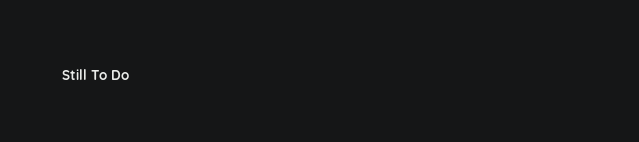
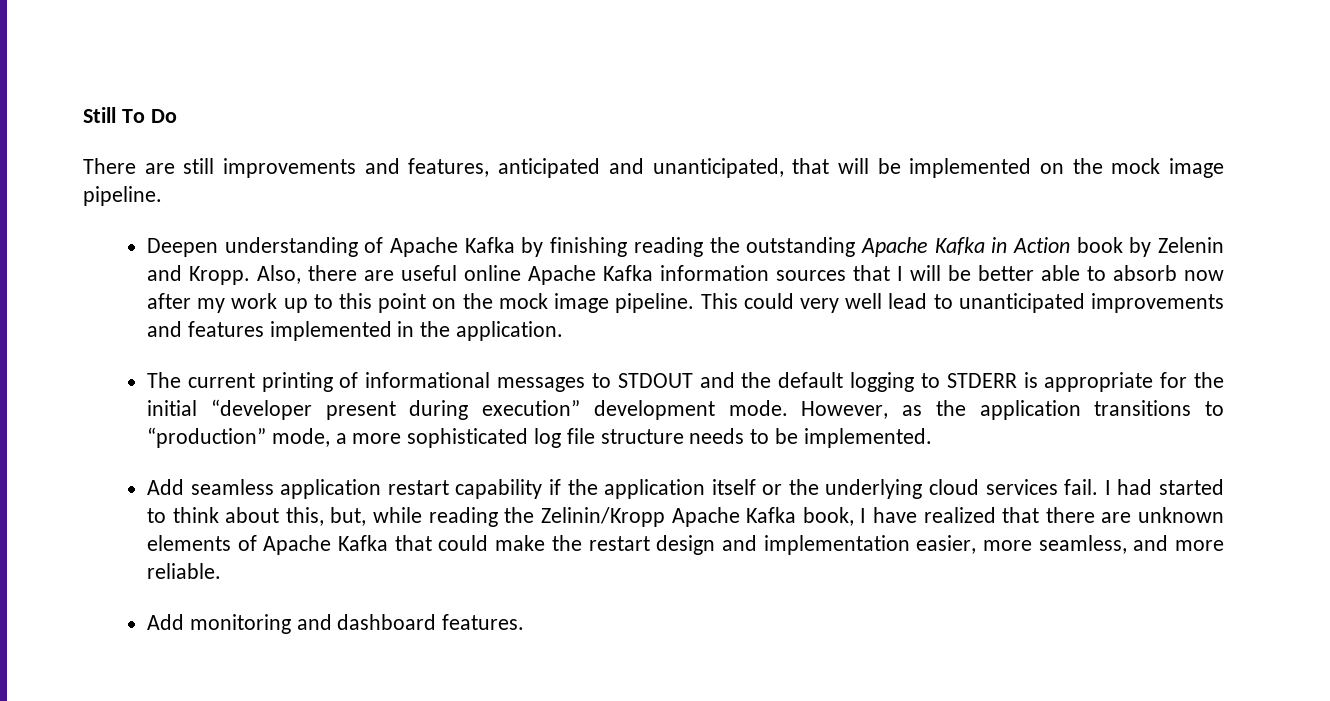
+ There are still improvements and features, anticipated and unanticipated, that will be implemented on the mock image pipeline.
+ Deepen understanding of Apache Kafka by finishing reading the outstanding Apache Kafka in Action book by Zelenin and Kropp. Also, there are useful online Apache Kafka information sources that I will be better able to absorb now after my work up to this point on the mock image pipeline. This could very well lead to unanticipated improvements and features implemented in the application.
+ The current printing of informational messages to STDOUT and the default logging to STDERR is appropriate for the initial “developer present during execution” development mode. However, as the application transitions to “production” mode, a more sophisticated log file structure needs to be implemented.
+ Add seamless application restart capability if the application itself or the underlying cloud services fail. I had started to think about this, but, while reading the Zelinin/Kropp Apache Kafka book, I have realized that there are unknown elements of Apache Kafka that could make the restart design and implementation easier, more seamless, and more reliable.
+ Add monitoring and dashboard features.

